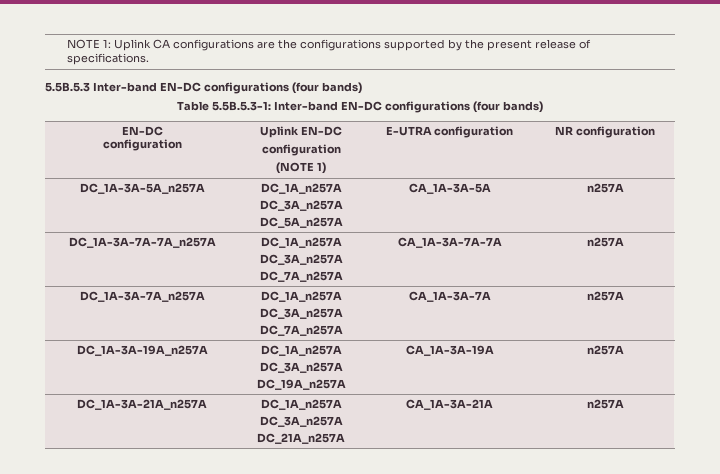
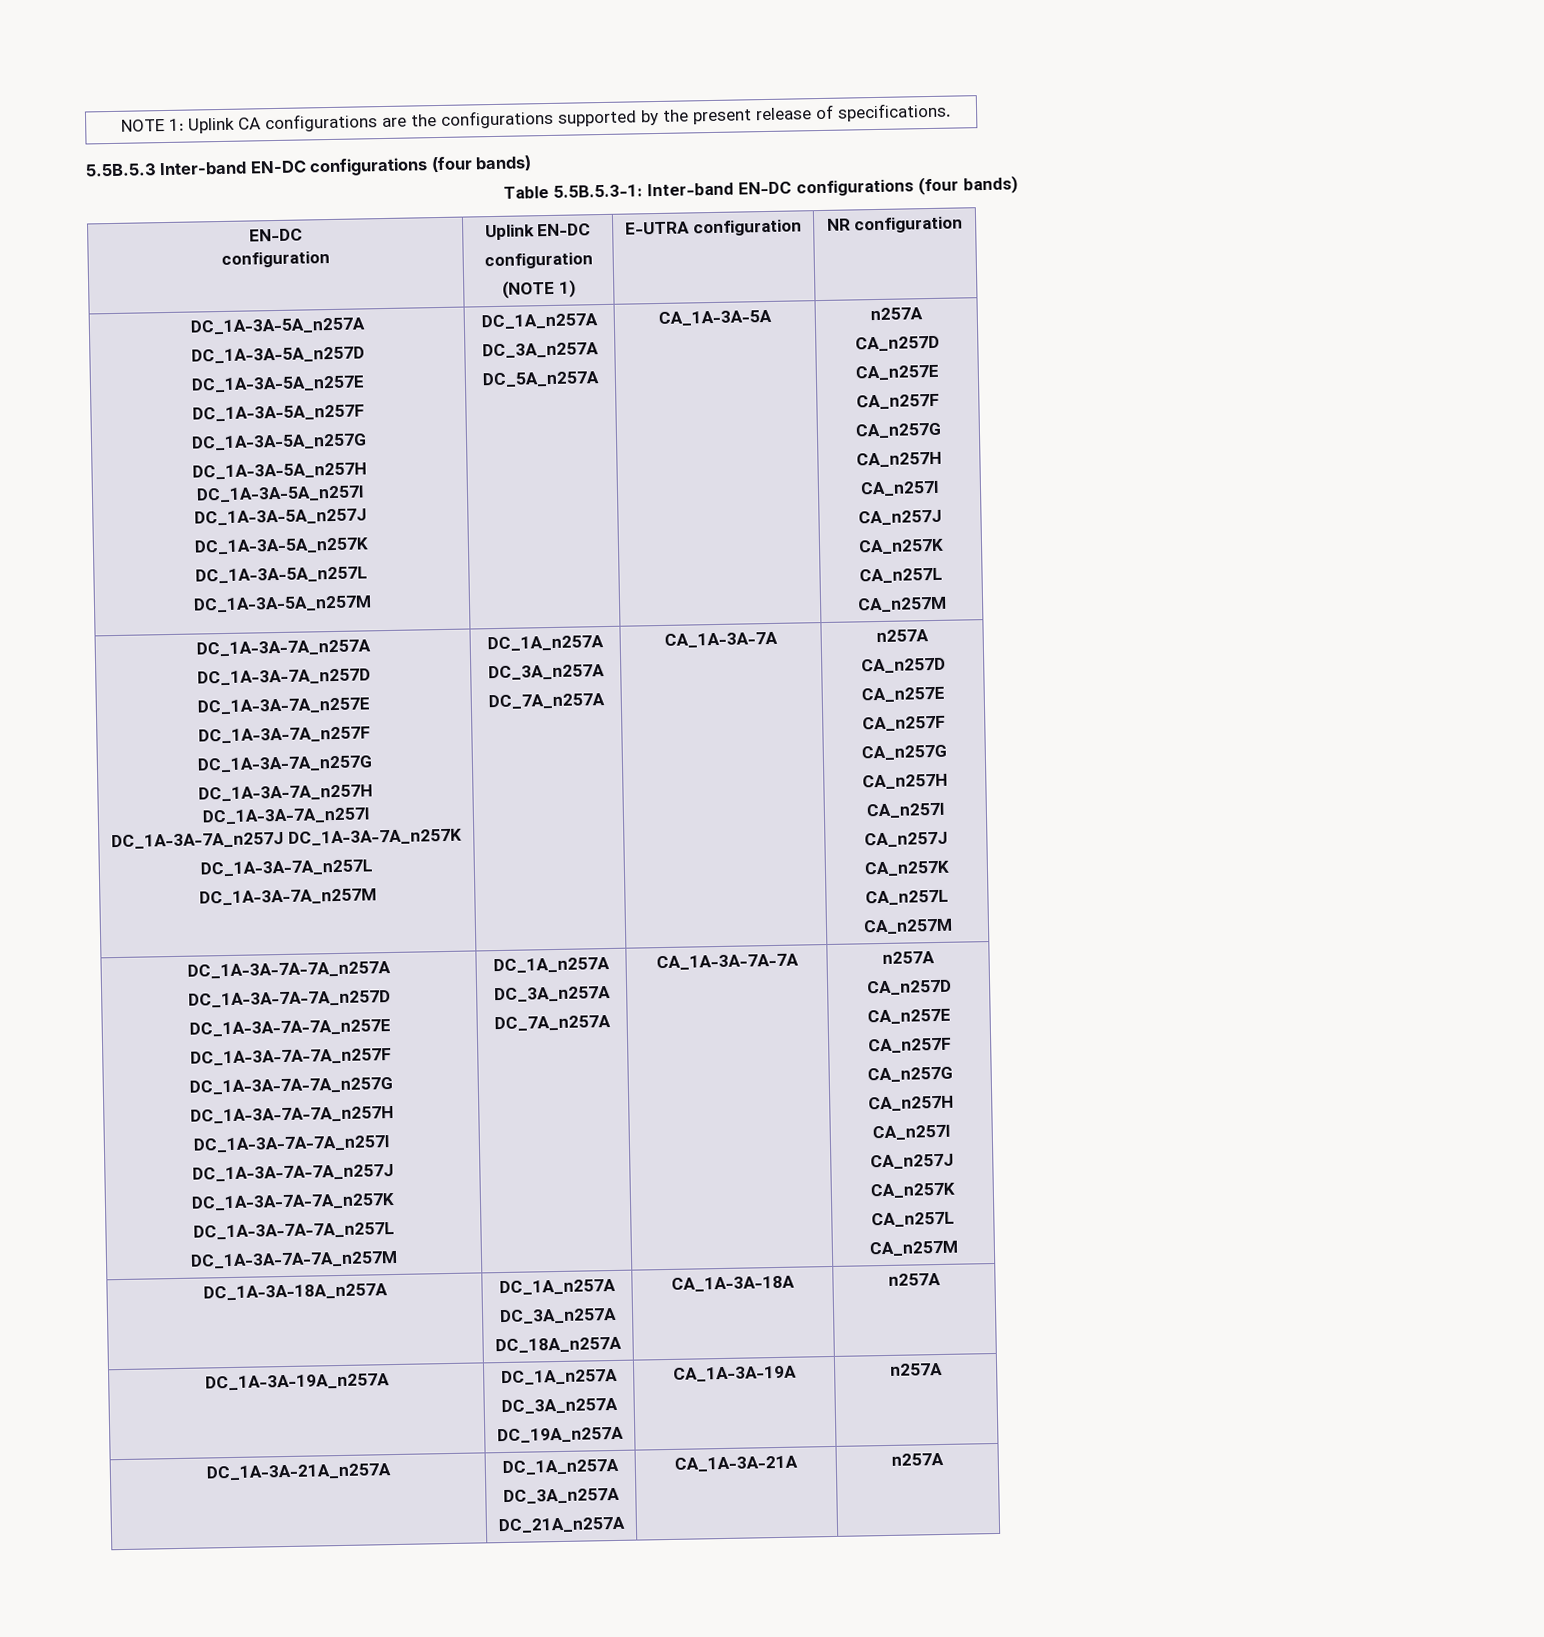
- DC_1A-3A-5A_n257A | DC_1A_n257A
+ DC_1A-3A-5A_n257A
+ DC_1A-3A-5A_n257D
+ DC_1A-3A-5A_n257E
+ DC_1A-3A-5A_n257F
+ DC_1A-3A-5A_n257G
+ DC_1A-3A-5A_n257H
+ DC_1A-3A-5A_n257I
+ DC_1A-3A-5A_n257J
+ DC_1A-3A-5A_n257K
+ DC_1A-3A-5A_n257L
+ DC_1A-3A-5A_n257M | DC_1A_n257A
  DC_3A_n257A
  DC_5A_n257A | CA_1A-3A-5A | n257A
- DC_1A-3A-7A-7A_n257A | DC_1A_n257A
+ CA_n257D
+ CA_n257E
+ CA_n257F
+ CA_n257G
+ CA_n257H
+ CA_n257I
+ CA_n257J
+ CA_n257K
+ CA_n257L
+ CA_n257M
+ DC_1A-3A-7A_n257A
+ DC_1A-3A-7A_n257D
+ DC_1A-3A-7A_n257E
+ DC_1A-3A-7A_n257F
+ DC_1A-3A-7A_n257G
+ DC_1A-3A-7A_n257H
+ DC_1A-3A-7A_n257I
+ DC_1A-3A-7A_n257J DC_1A-3A-7A_n257K
+ DC_1A-3A-7A_n257L
+ DC_1A-3A-7A_n257M | DC_1A_n257A
+ DC_3A_n257A
+ DC_7A_n257A | CA_1A-3A-7A | n257A
+ CA_n257D
+ CA_n257E
+ CA_n257F
+ CA_n257G
+ CA_n257H
+ CA_n257I
+ CA_n257J
+ CA_n257K
+ CA_n257L
+ CA_n257M
+ DC_1A-3A-7A-7A_n257A
+ DC_1A-3A-7A-7A_n257D
+ DC_1A-3A-7A-7A_n257E
+ DC_1A-3A-7A-7A_n257F
+ DC_1A-3A-7A-7A_n257G
+ DC_1A-3A-7A-7A_n257H
+ DC_1A-3A-7A-7A_n257I
+ DC_1A-3A-7A-7A_n257J
+ DC_1A-3A-7A-7A_n257K
+ DC_1A-3A-7A-7A_n257L
+ DC_1A-3A-7A-7A_n257M | DC_1A_n257A
  DC_3A_n257A
  DC_7A_n257A | CA_1A-3A-7A-7A | n257A
- DC_1A-3A-7A_n257A | DC_1A_n257A
+ CA_n257D
+ CA_n257E
+ CA_n257F
+ CA_n257G
+ CA_n257H
+ CA_n257I
+ CA_n257J
+ CA_n257K
+ CA_n257L
+ CA_n257M
+ DC_1A-3A-18A_n257A | DC_1A_n257A
  DC_3A_n257A
- DC_7A_n257A | CA_1A-3A-7A | n257A
+ DC_18A_n257A | CA_1A-3A-18A | n257A

